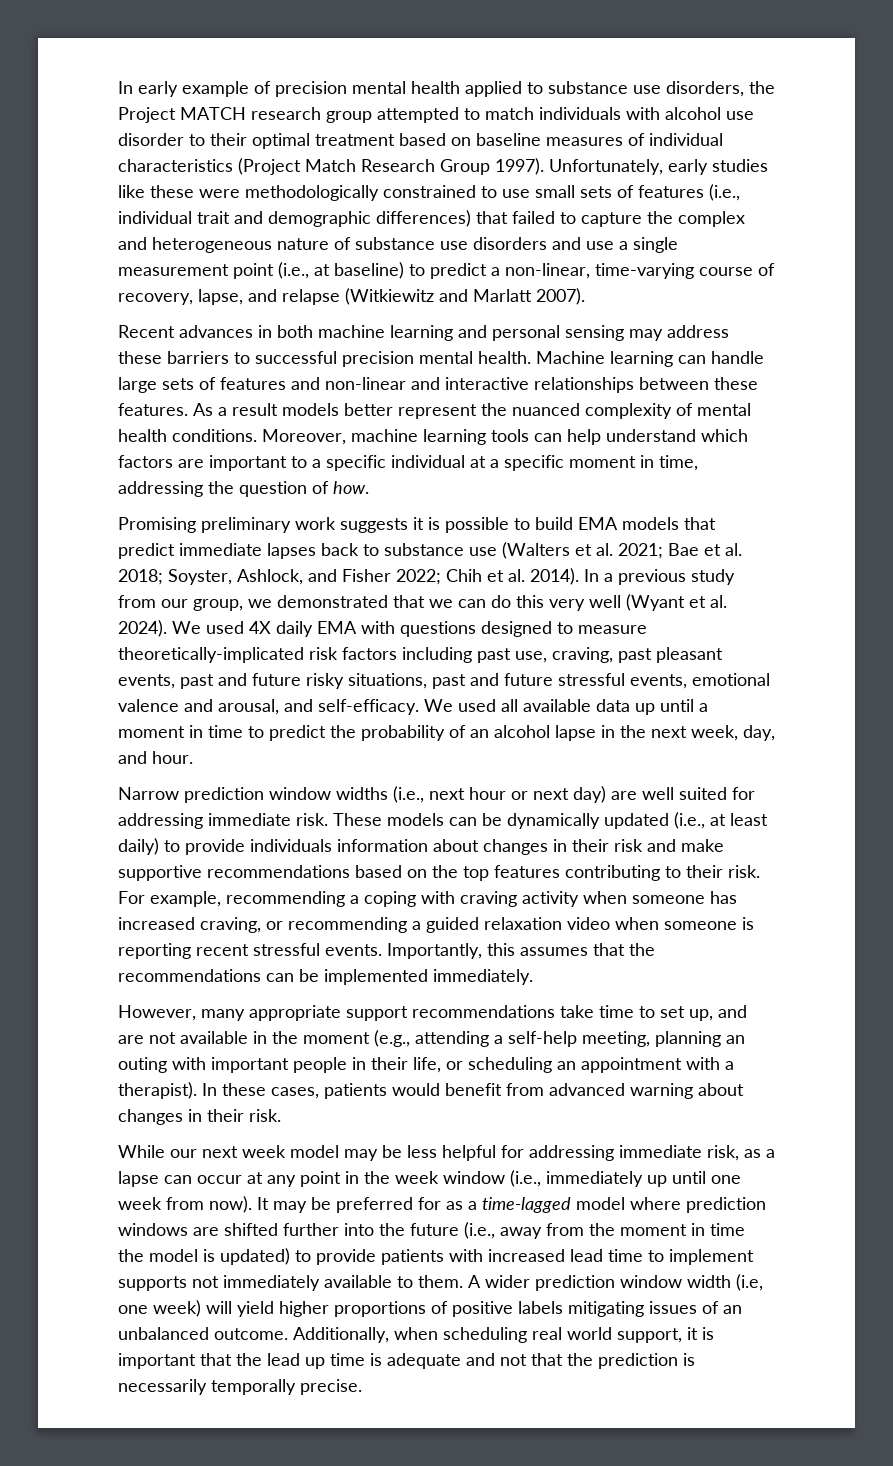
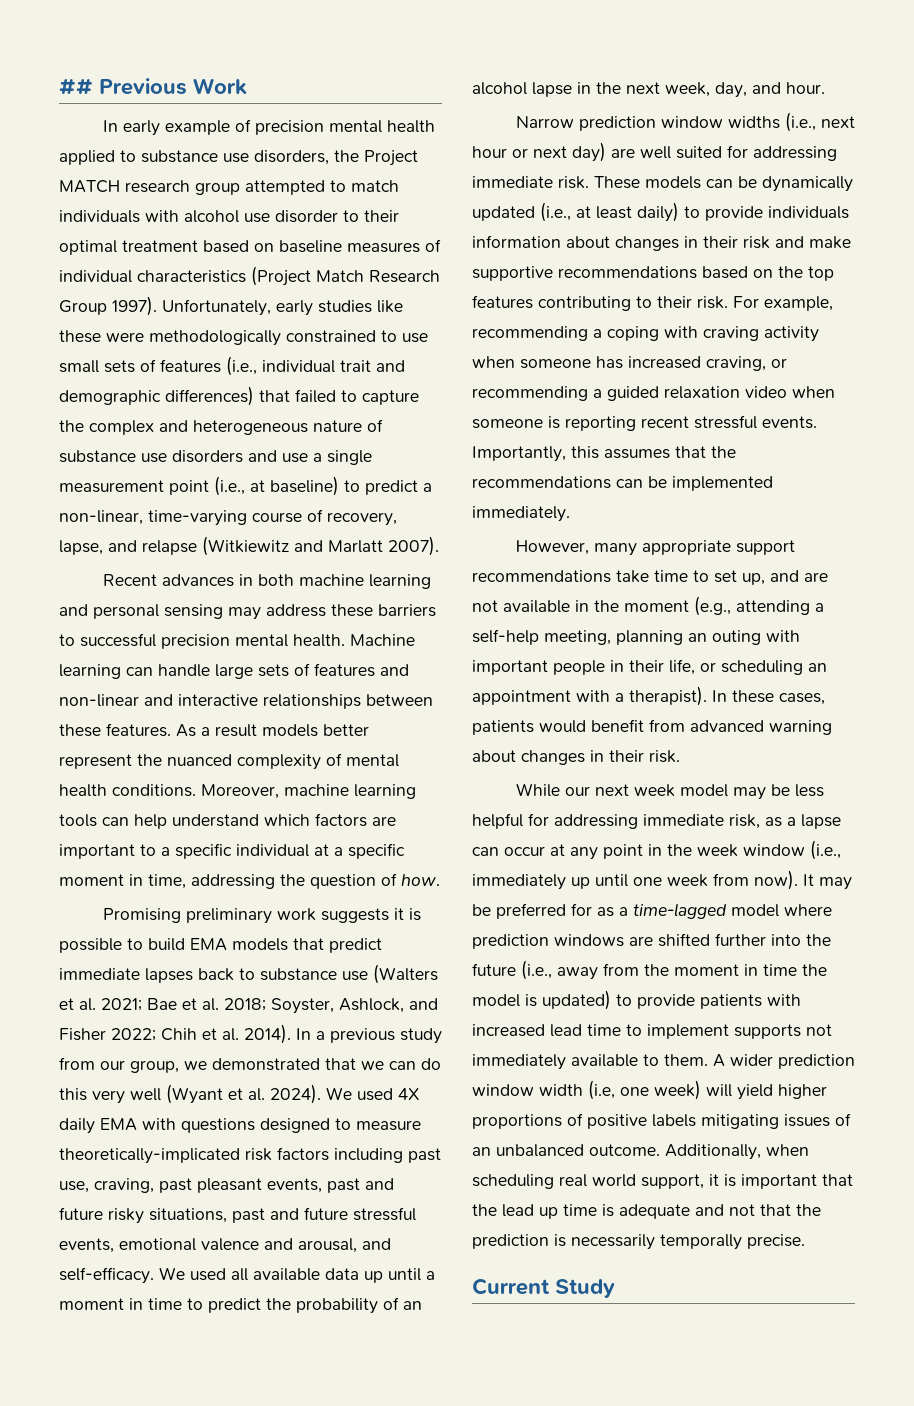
+ ## Previous Work
+ Current Study

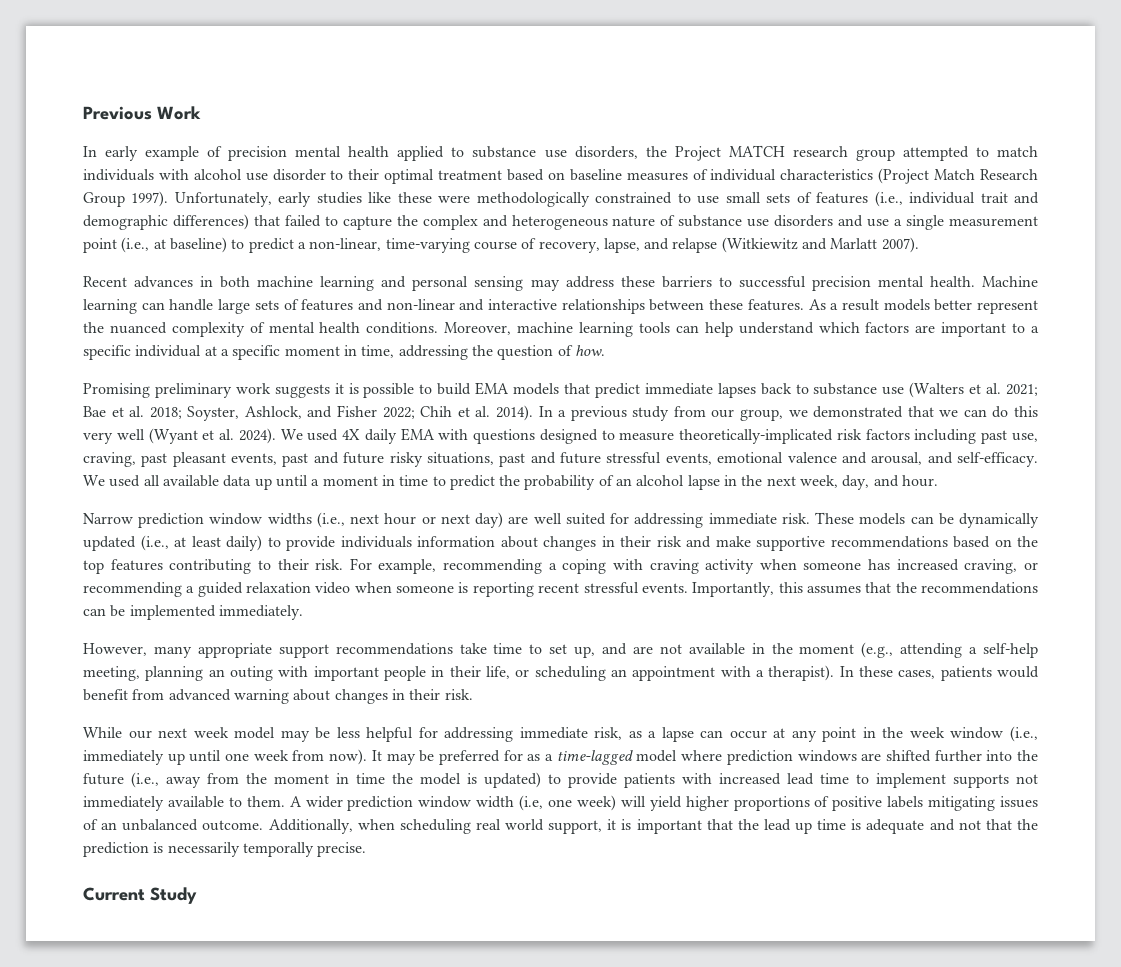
- ## Previous Work
+ Previous Work

